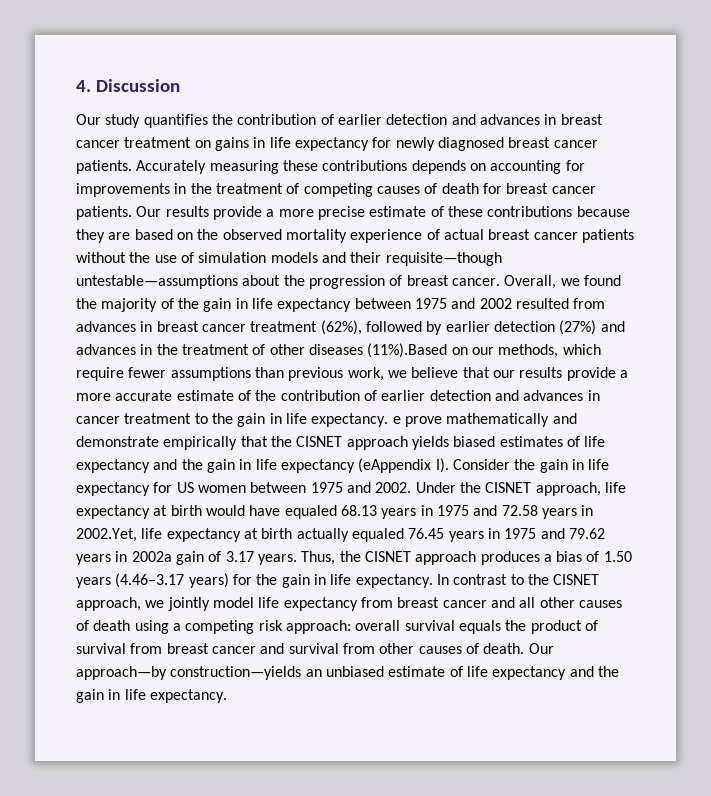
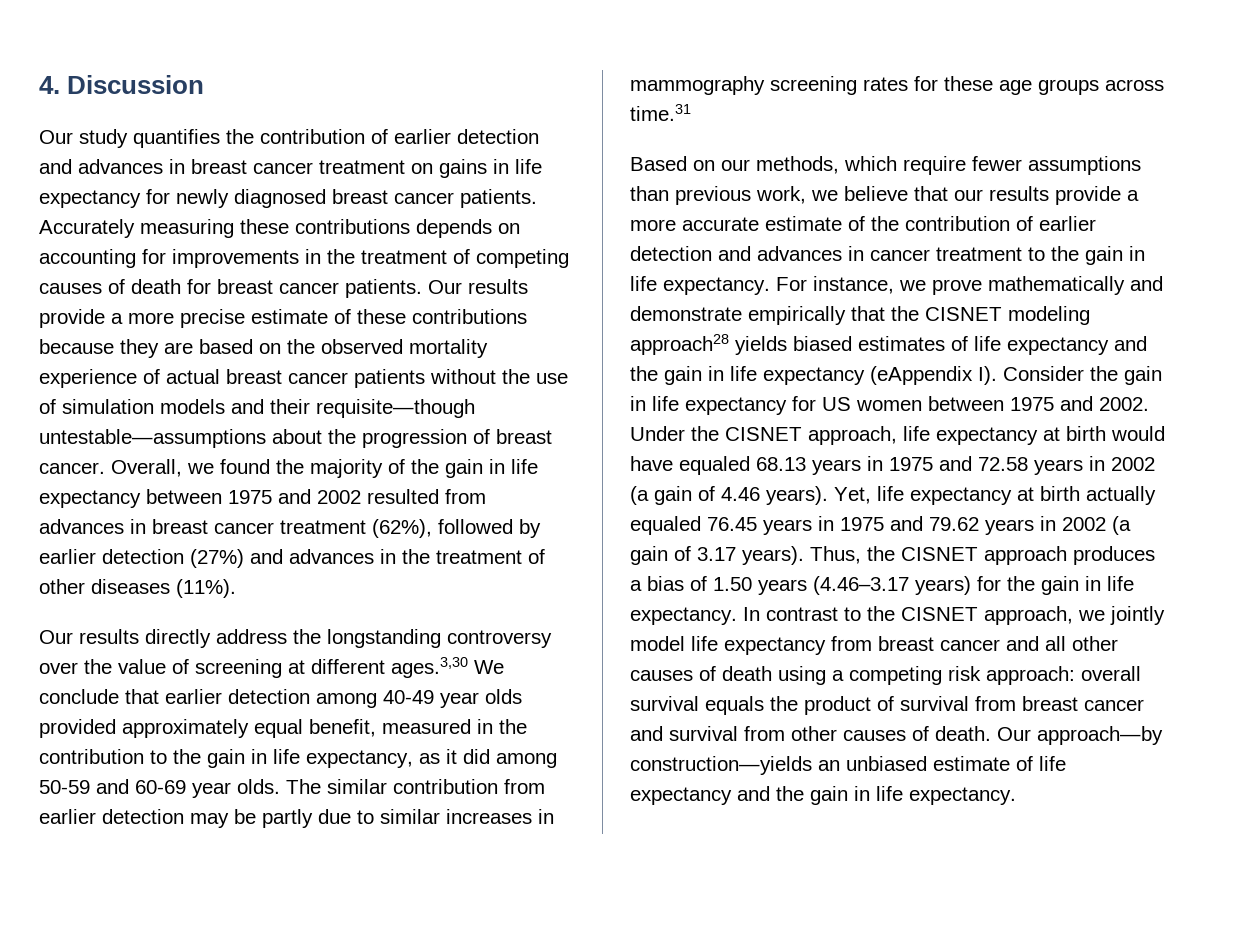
- Overall, we found the majority of the gain in life expectancy between 1975 and 2002 resulted from advances in breast cancer treatment (62%), followed by earlier detection (27%) and advances in the treatment of other diseases (11%).Based on our methods, which require fewer assumptions than previous work, we believe that our results provide a more accurate estimate of the contribution of earlier detection and advances in cancer treatment to the gain in life expectancy. e prove mathematically and demonstrate empirically that the CISNET approach yields biased estimates of life expectancy and the gain in life expectancy (eAppendix I). Consider the gain in life expectancy for US women between 1975 and 2002.
+ Overall, we found the majority of the gain in life expectancy between 1975 and 2002 resulted from advances in breast cancer treatment (62%), followed by earlier detection (27%) and advances in the treatment of other diseases (11%).
+ Our results directly address the longstanding controversy over the value of screening at different ages.3,30 We conclude that earlier detection among 40-49 year olds provided approximately equal benefit, measured in the contribution to the gain in life expectancy, as it did among 50-59 and 60-69 year olds. The similar contribution from earlier detection may be partly due to similar increases in mammography screening rates for these age groups across time.31
+ Based on our methods, which require fewer assumptions than previous work, we believe that our results provide a more accurate estimate of the contribution of earlier detection and advances in cancer treatment to the gain in life expectancy. For instance, we prove mathematically and demonstrate empirically that the CISNET modeling approach28 yields biased estimates of life expectancy and the gain in life expectancy (eAppendix I). Consider the gain in life expectancy for US women between 1975 and 2002.
- Under the CISNET approach, life expectancy at birth would have equaled 68.13 years in 1975 and 72.58 years in 2002.Yet, life expectancy at birth actually equaled 76.45 years in 1975 and 79.62 years in 2002a gain of 3.17 years.
+ Under the CISNET approach, life expectancy at birth would have equaled 68.13 years in 1975 and 72.58 years in 2002 (a gain of 4.46 years). Yet, life expectancy at birth actually equaled 76.45 years in 1975 and 79.62 years in 2002 (a gain of 3.17 years).

